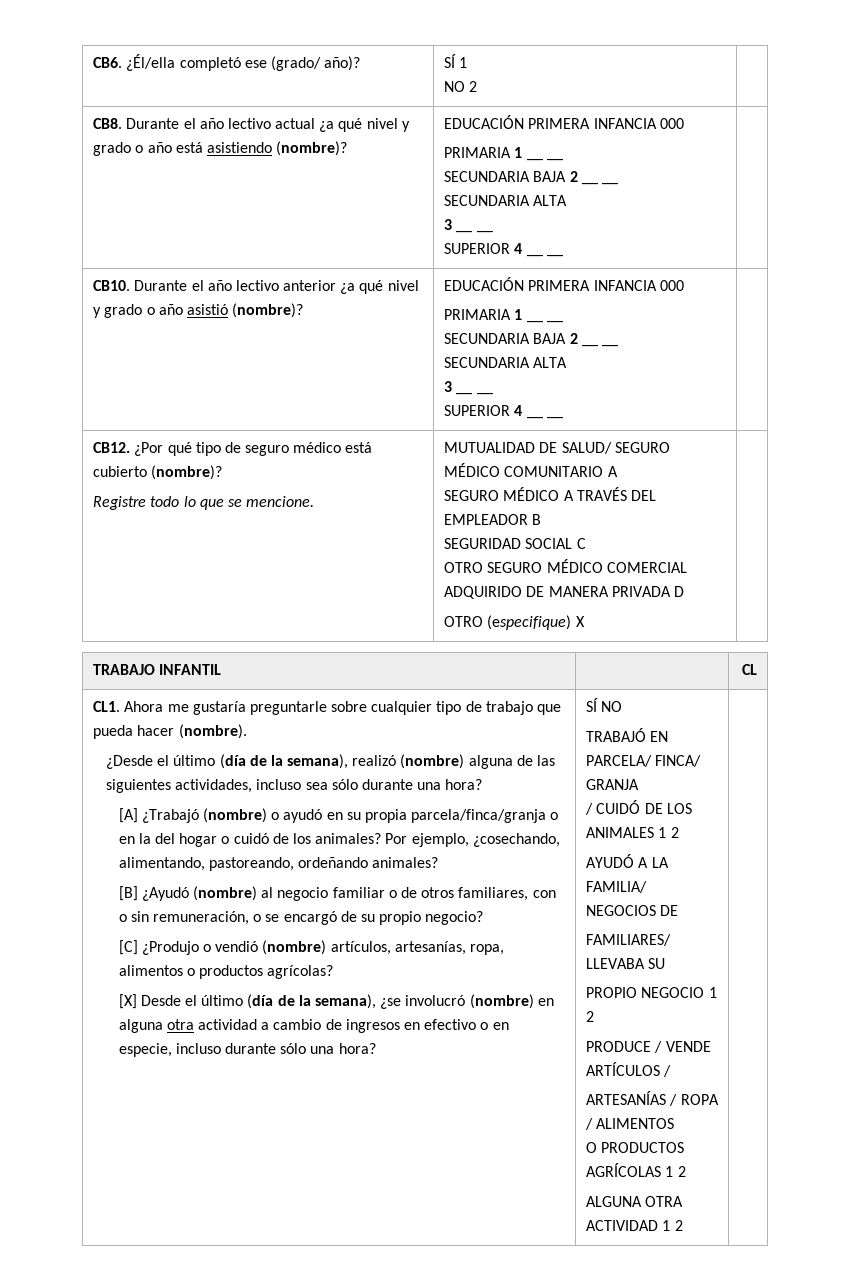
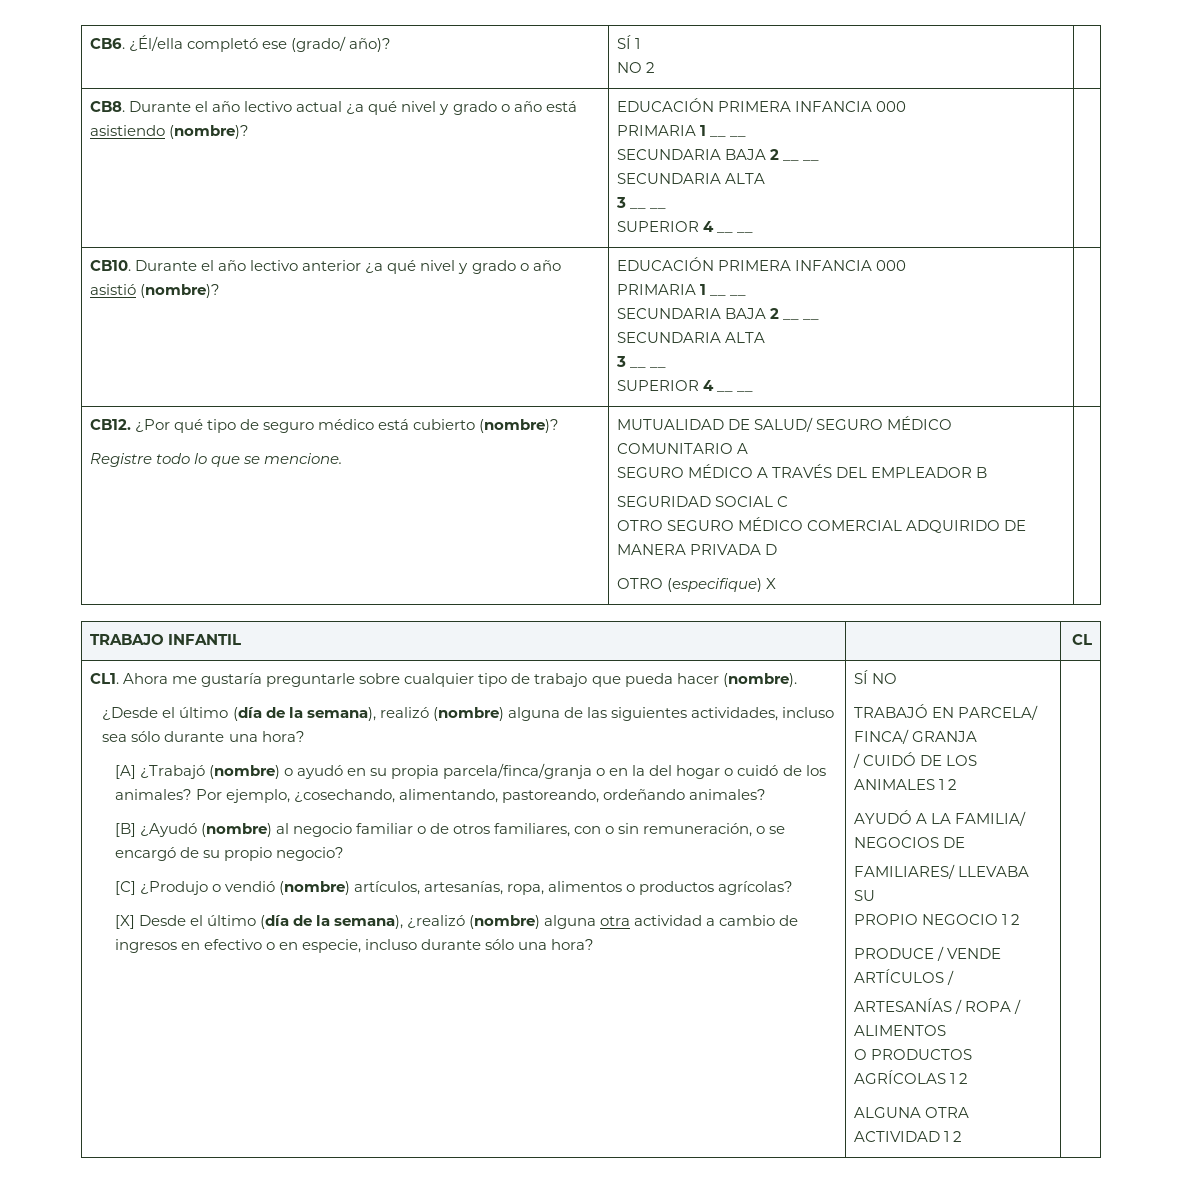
- [X] Desde el último (día de la semana), ¿se involucró (nombre) en alguna otra actividad a cambio de ingresos en efectivo o en especie, incluso durante sólo una hora?
+ [X] Desde el último (día de la semana), ¿realizó (nombre) alguna otra actividad a cambio de ingresos en efectivo o en especie, incluso durante sólo una hora?

